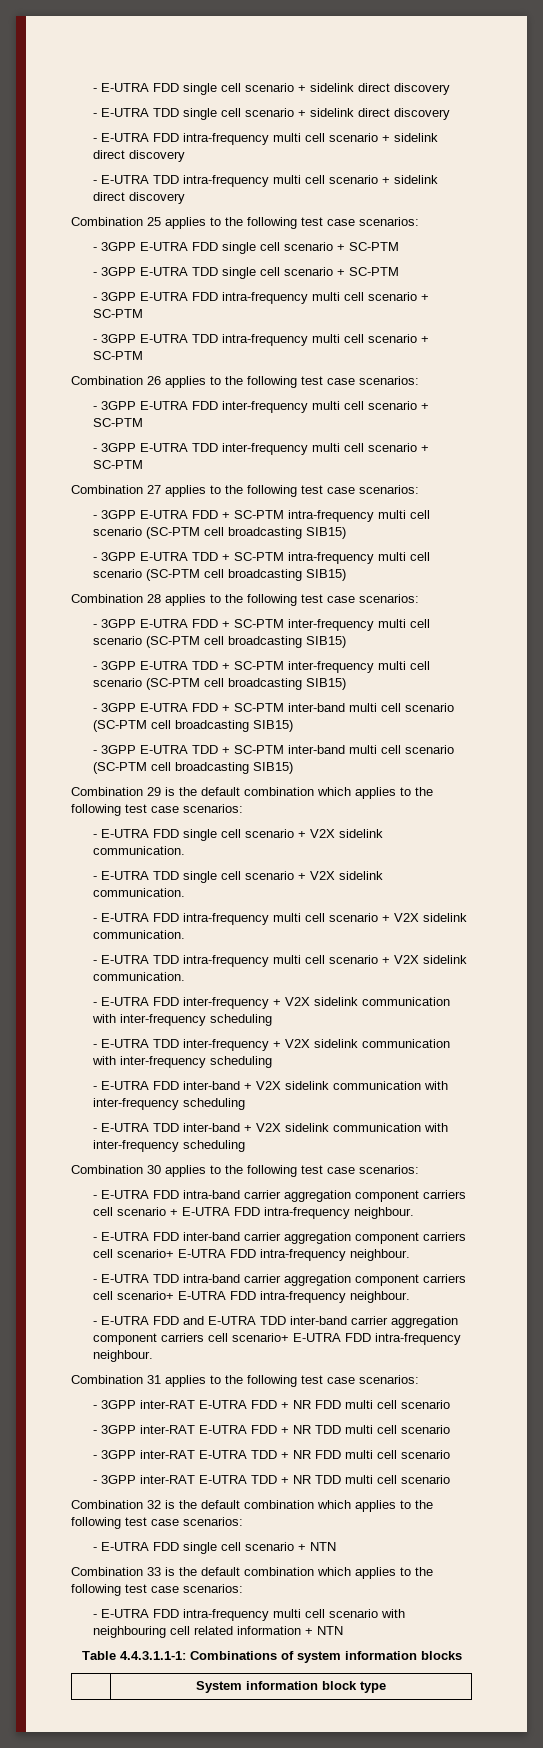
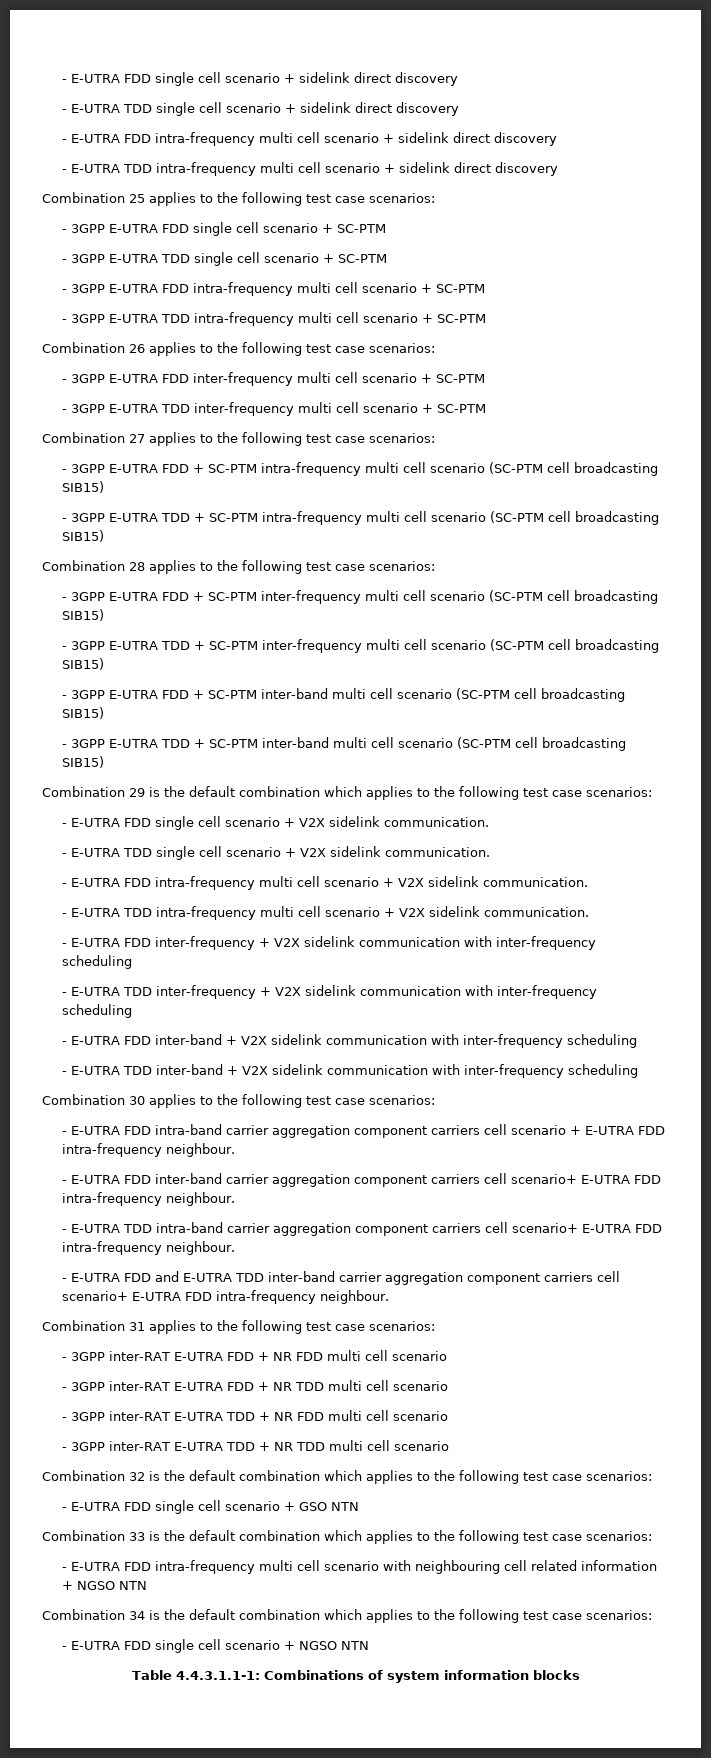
- - E-UTRA FDD single cell scenario + NTN
+ - E-UTRA FDD single cell scenario + GSO NTN
- - E-UTRA FDD intra-frequency multi cell scenario with neighbouring cell related information + NTN
+ - E-UTRA FDD intra-frequency multi cell scenario with neighbouring cell related information + NGSO NTN
+ Combination 34 is the default combination which applies to the following test case scenarios:
+ - E-UTRA FDD single cell scenario + NGSO NTN
- | System information block type

